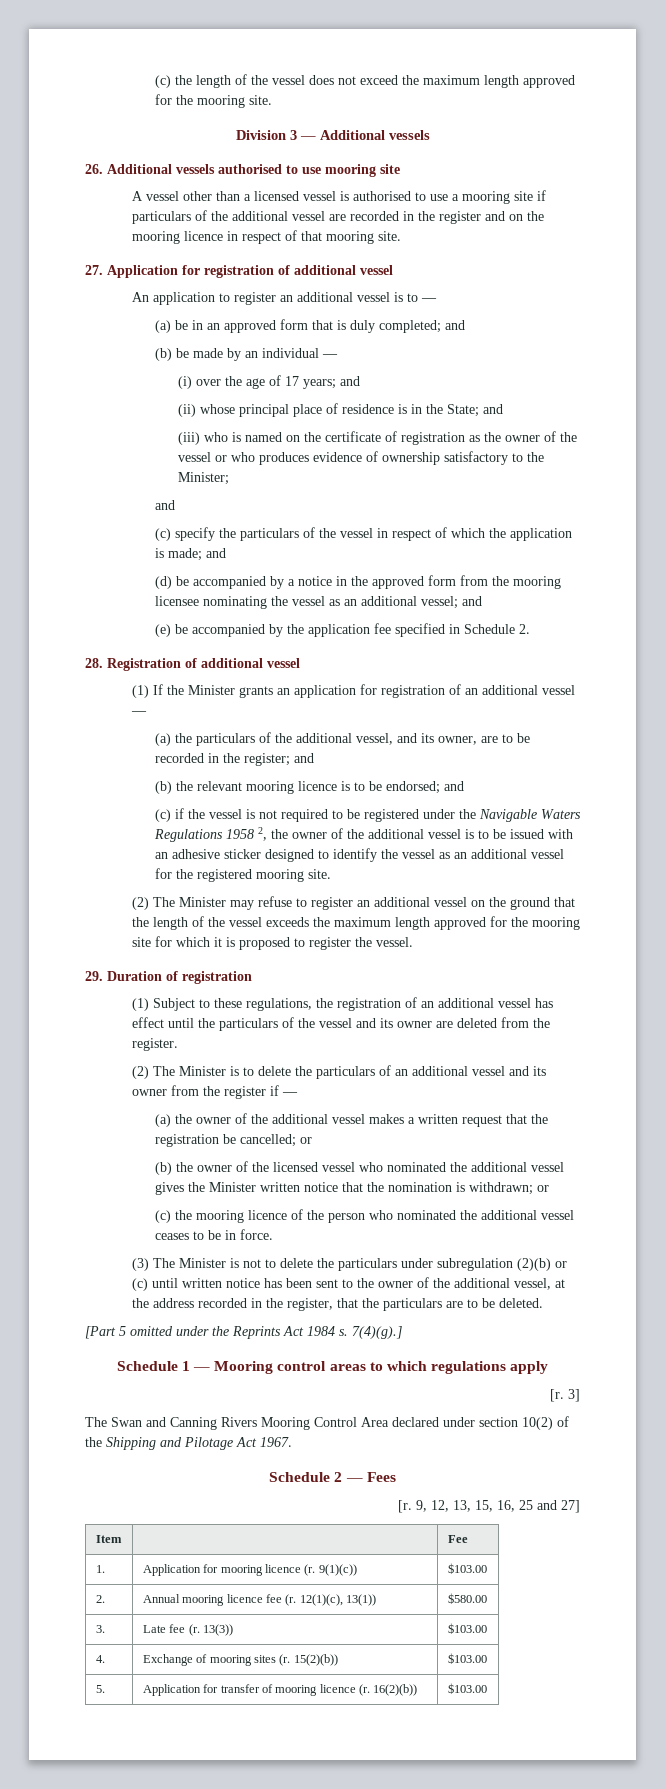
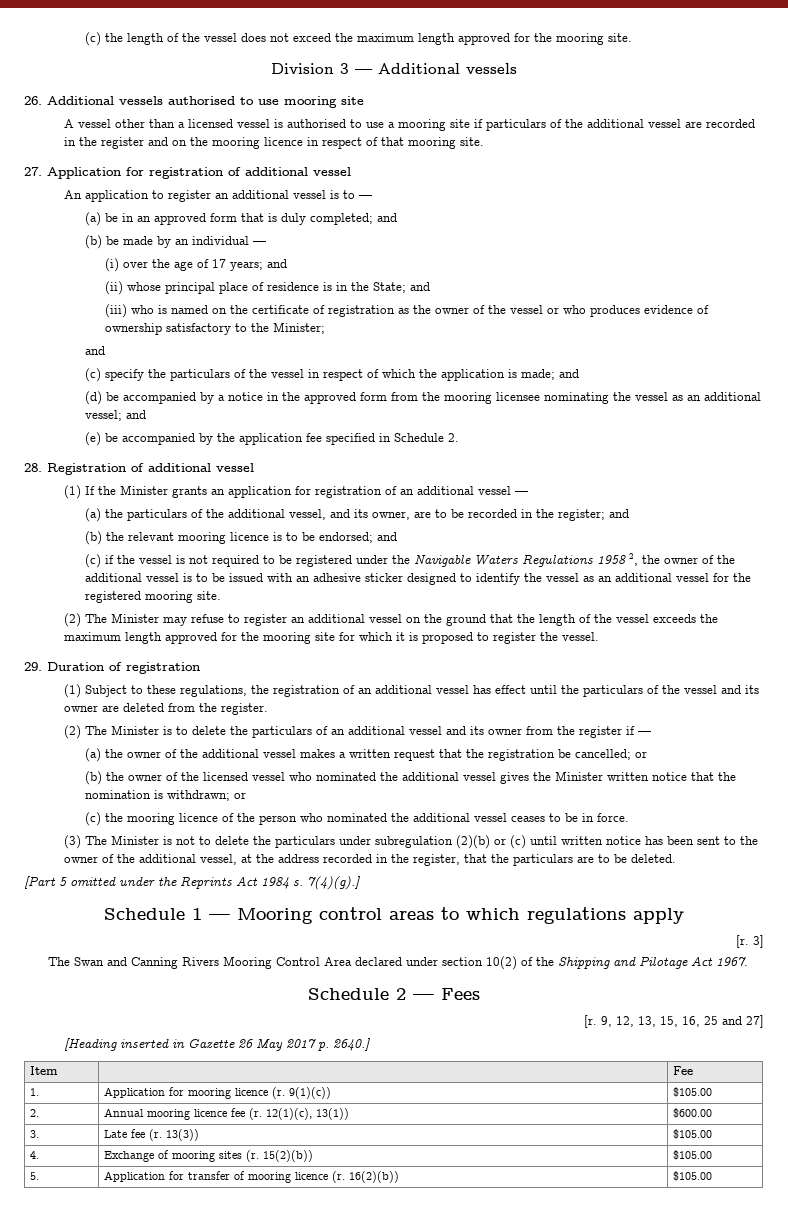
+ [Heading inserted in Gazette 26 May 2017 p. 2640.]
- 1. | Application for mooring licence (r. 9(1)(c)) | $103.00
+ 1. | Application for mooring licence (r. 9(1)(c)) | $105.00
- 2. | Annual mooring licence fee (r. 12(1)(c), 13(1)) | $580.00
+ 2. | Annual mooring licence fee (r. 12(1)(c), 13(1)) | $600.00
- 3. | Late fee (r. 13(3)) | $103.00
+ 3. | Late fee (r. 13(3)) | $105.00
- 4. | Exchange of mooring sites (r. 15(2)(b)) | $103.00
+ 4. | Exchange of mooring sites (r. 15(2)(b)) | $105.00
- 5. | Application for transfer of mooring licence (r. 16(2)(b)) | $103.00
+ 5. | Application for transfer of mooring licence (r. 16(2)(b)) | $105.00

